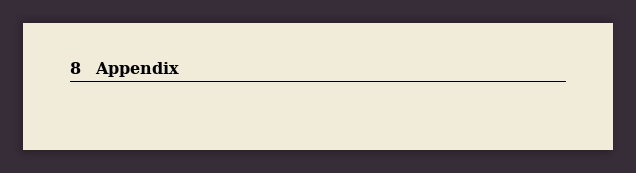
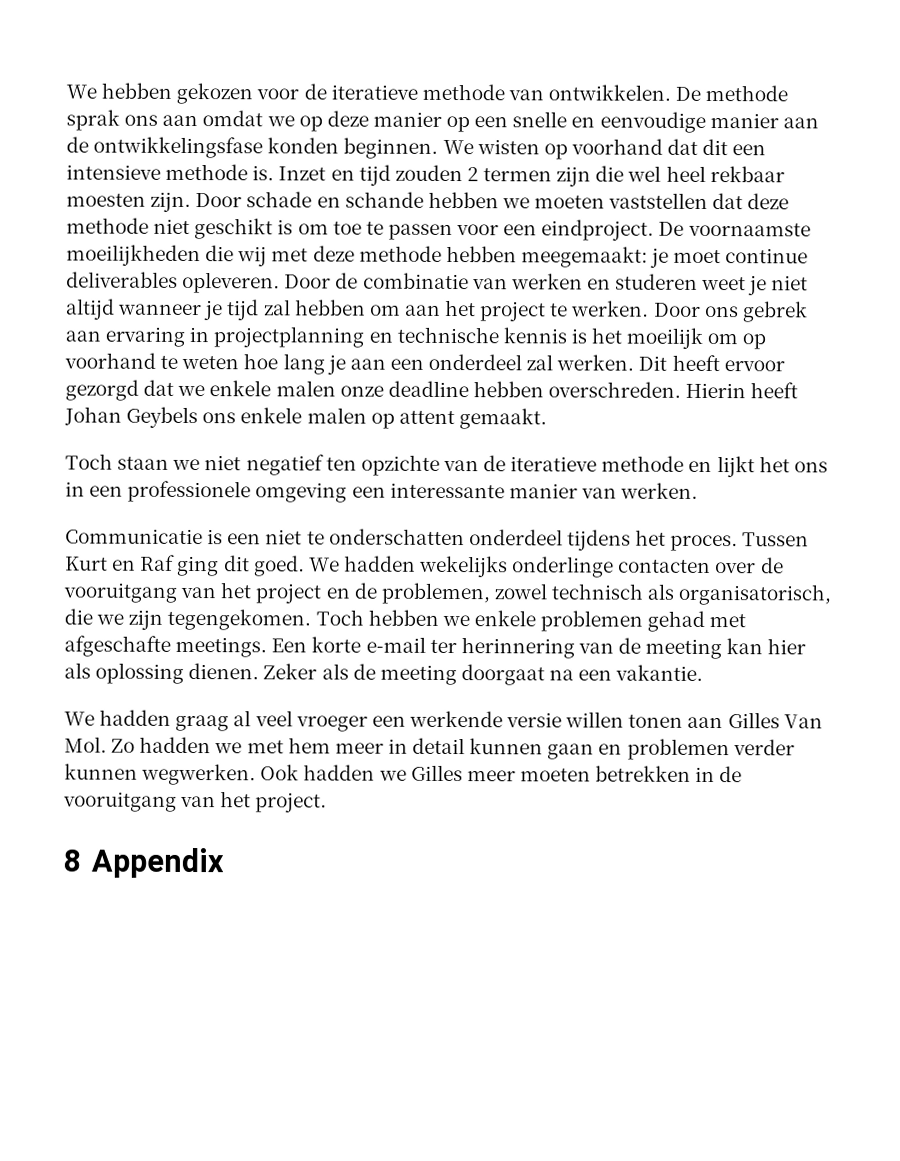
+ We hebben gekozen voor de iteratieve methode van ontwikkelen. De methode sprak ons aan omdat we op deze manier op een snelle en eenvoudige manier aan de ontwikkelingsfase konden beginnen. We wisten op voorhand dat dit een intensieve methode is. Inzet en tijd zouden 2 termen zijn die wel heel rekbaar moesten zijn. Door schade en schande hebben we moeten vaststellen dat deze methode niet geschikt is om toe te passen voor een eindproject. De voornaamste moeilijkheden die wij met deze methode hebben meegemaakt: je moet continue deliverables opleveren. Door de combinatie van werken en studeren weet je niet altijd wanneer je tijd zal hebben om aan het project te werken. Door ons gebrek aan ervaring in projectplanning en technische kennis is het moeilijk om op voorhand te weten hoe lang je aan een onderdeel zal werken. Dit heeft ervoor gezorgd dat we enkele malen onze deadline hebben overschreden. Hierin heeft Johan Geybels ons enkele malen op attent gemaakt.
+ Toch staan we niet negatief ten opzichte van de iteratieve methode en lijkt het ons in een professionele omgeving een interessante manier van werken.
+ Communicatie is een niet te onderschatten onderdeel tijdens het proces. Tussen Kurt en Raf ging dit goed. We hadden wekelijks onderlinge contacten over de vooruitgang van het project en de problemen, zowel technisch als organisatorisch, die we zijn tegengekomen. Toch hebben we enkele problemen gehad met afgeschafte meetings. Een korte e-mail ter herinnering van de meeting kan hier als oplossing dienen. Zeker als de meeting doorgaat na een vakantie.
+ We hadden graag al veel vroeger een werkende versie willen tonen aan Gilles Van Mol. Zo hadden we met hem meer in detail kunnen gaan en problemen verder kunnen wegwerken. Ook hadden we Gilles meer moeten betrekken in de vooruitgang van het project.

